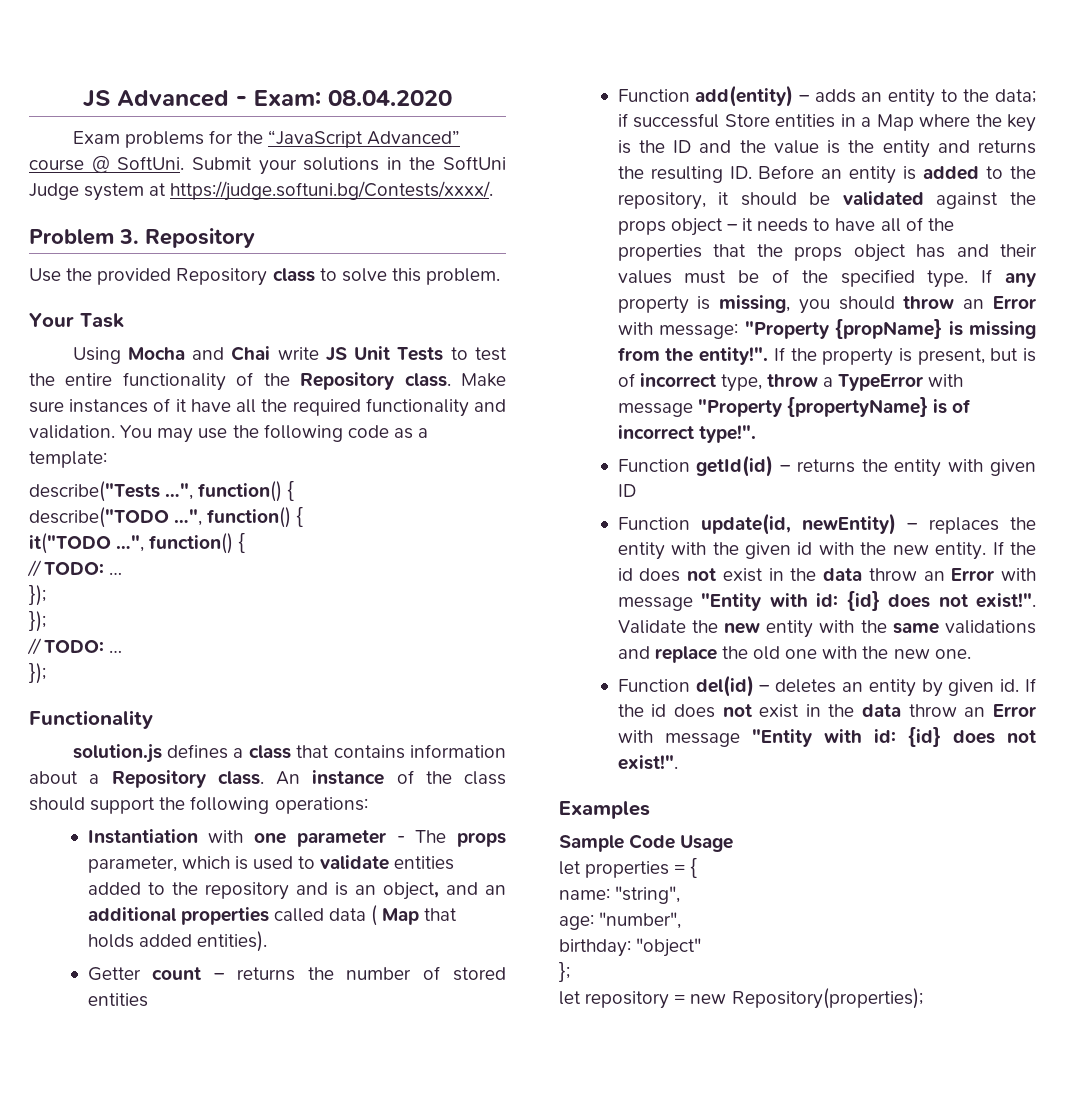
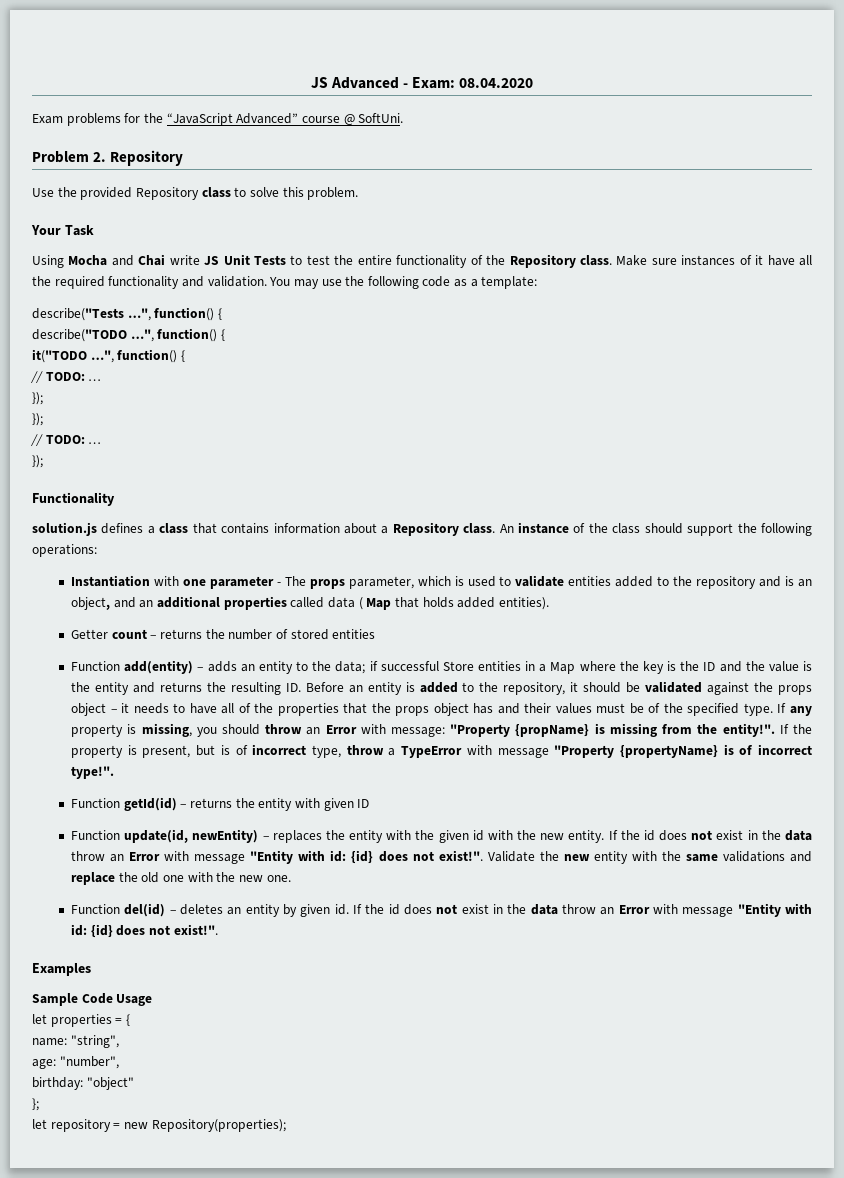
- Submit your solutions in the SoftUni Judge system at https://judge.softuni.bg/Contests/xxxx/.
- Problem 3. Repository
+ Problem 2. Repository

